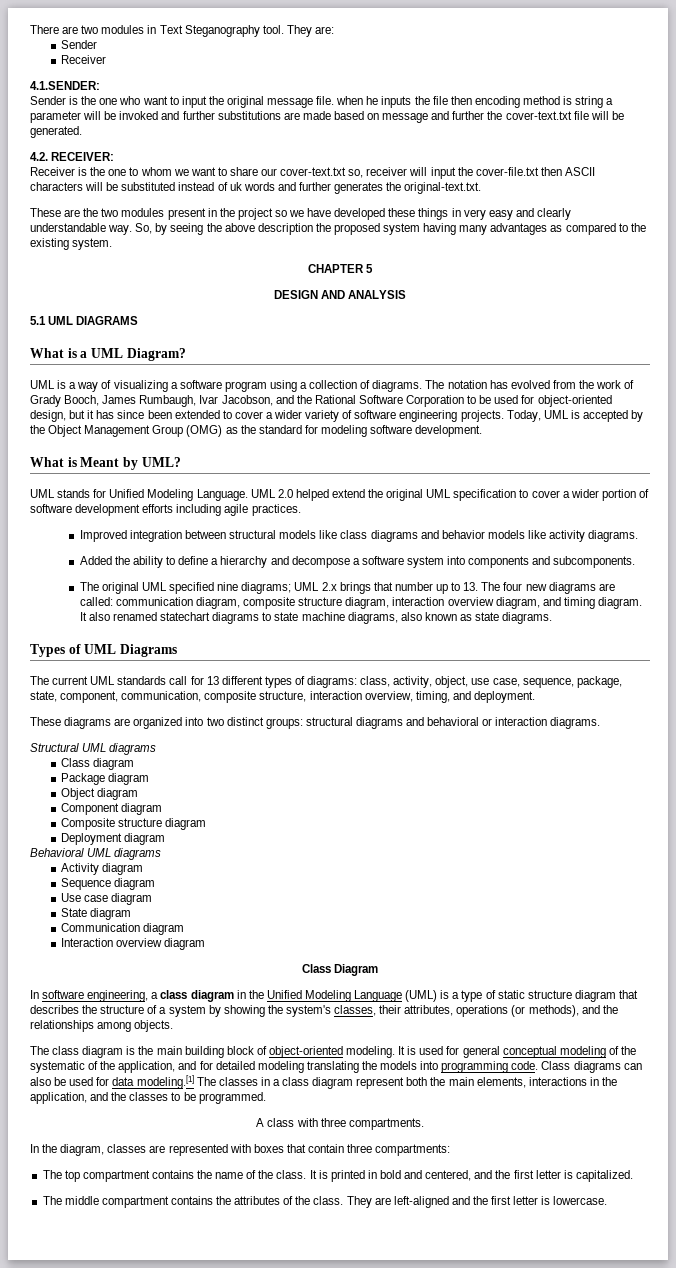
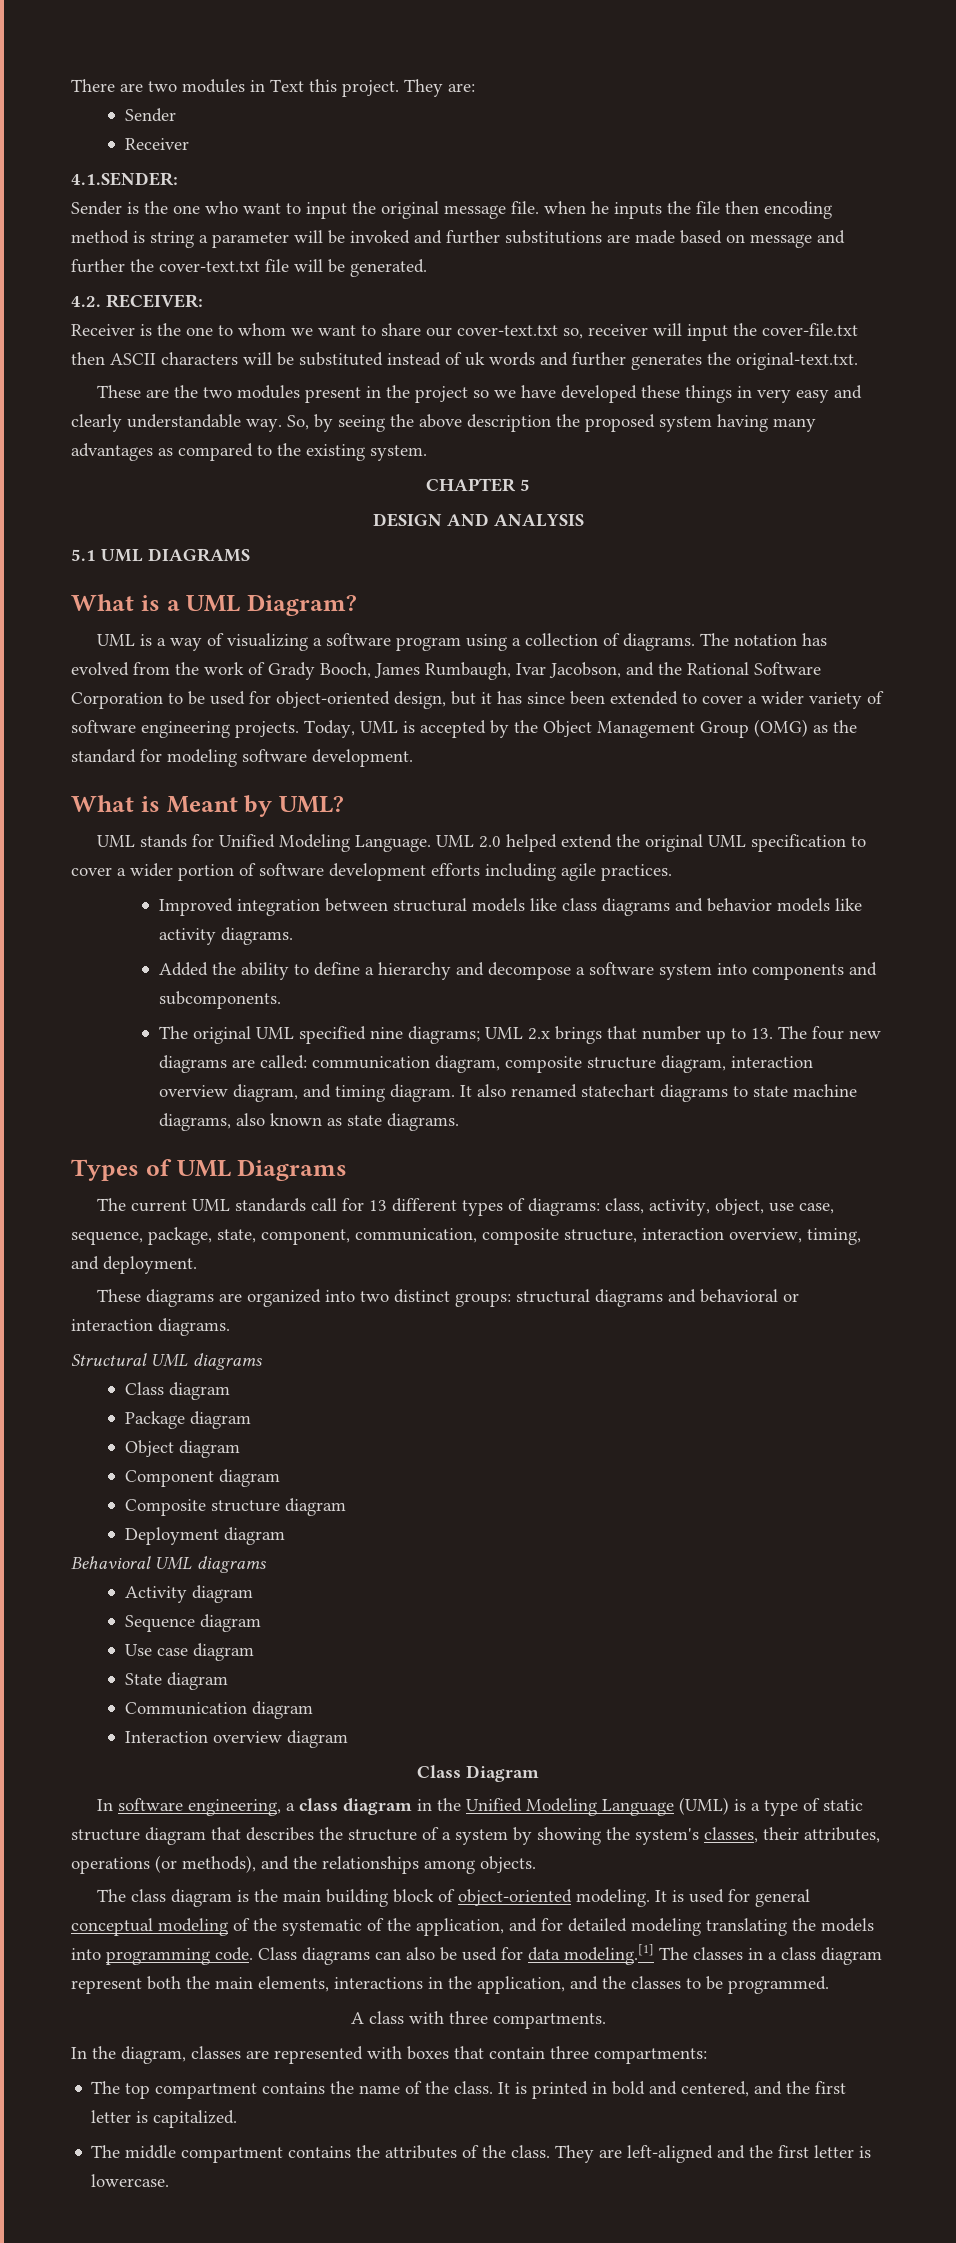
- There are two modules in Text Steganography tool.
+ There are two modules in Text this project.

